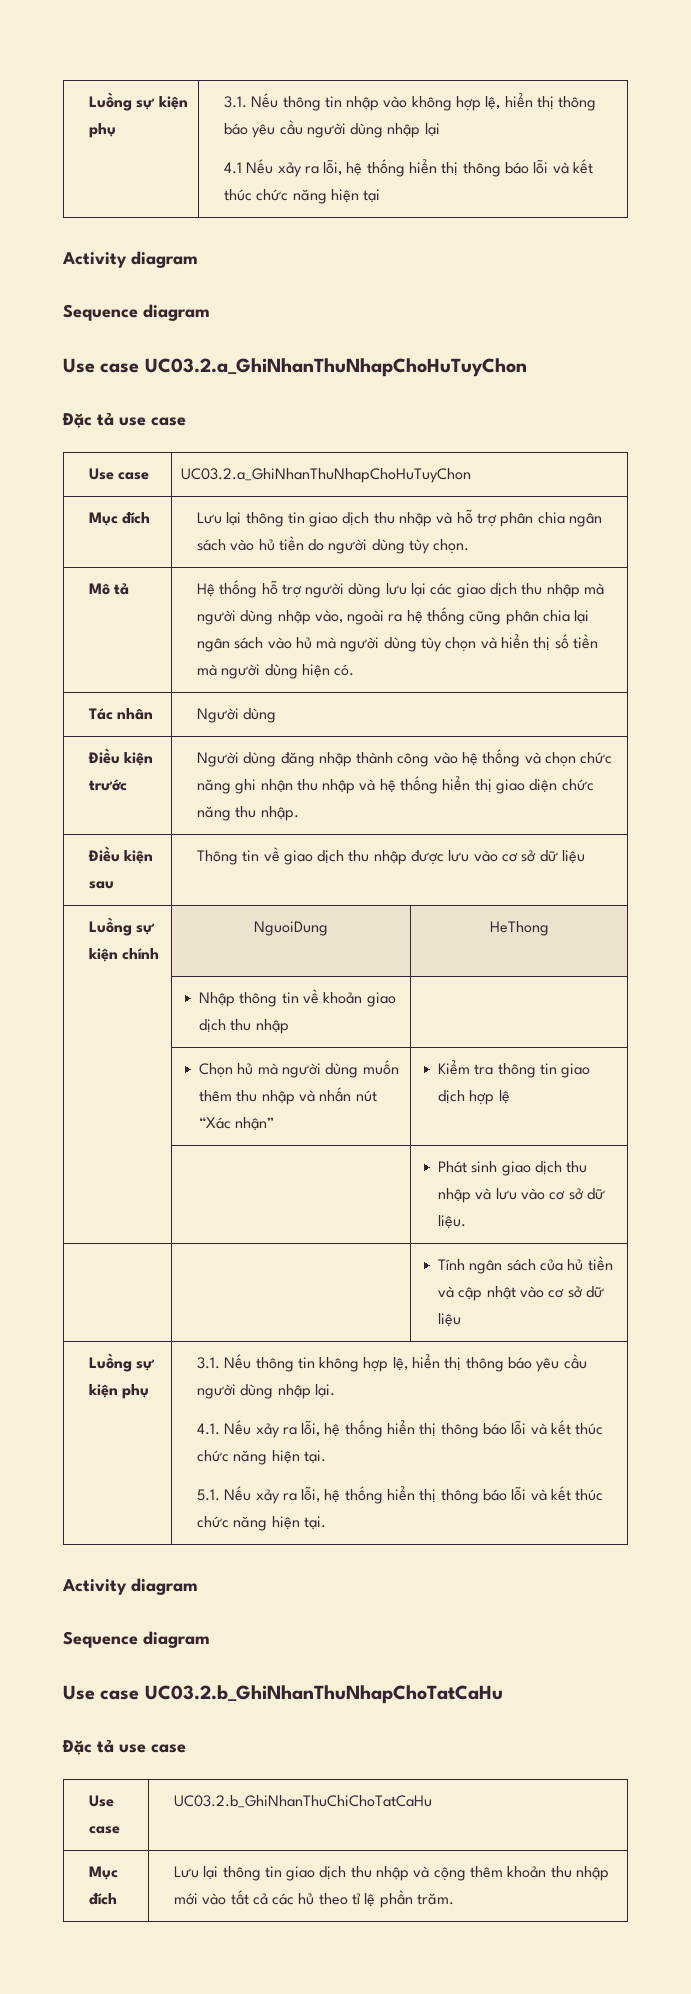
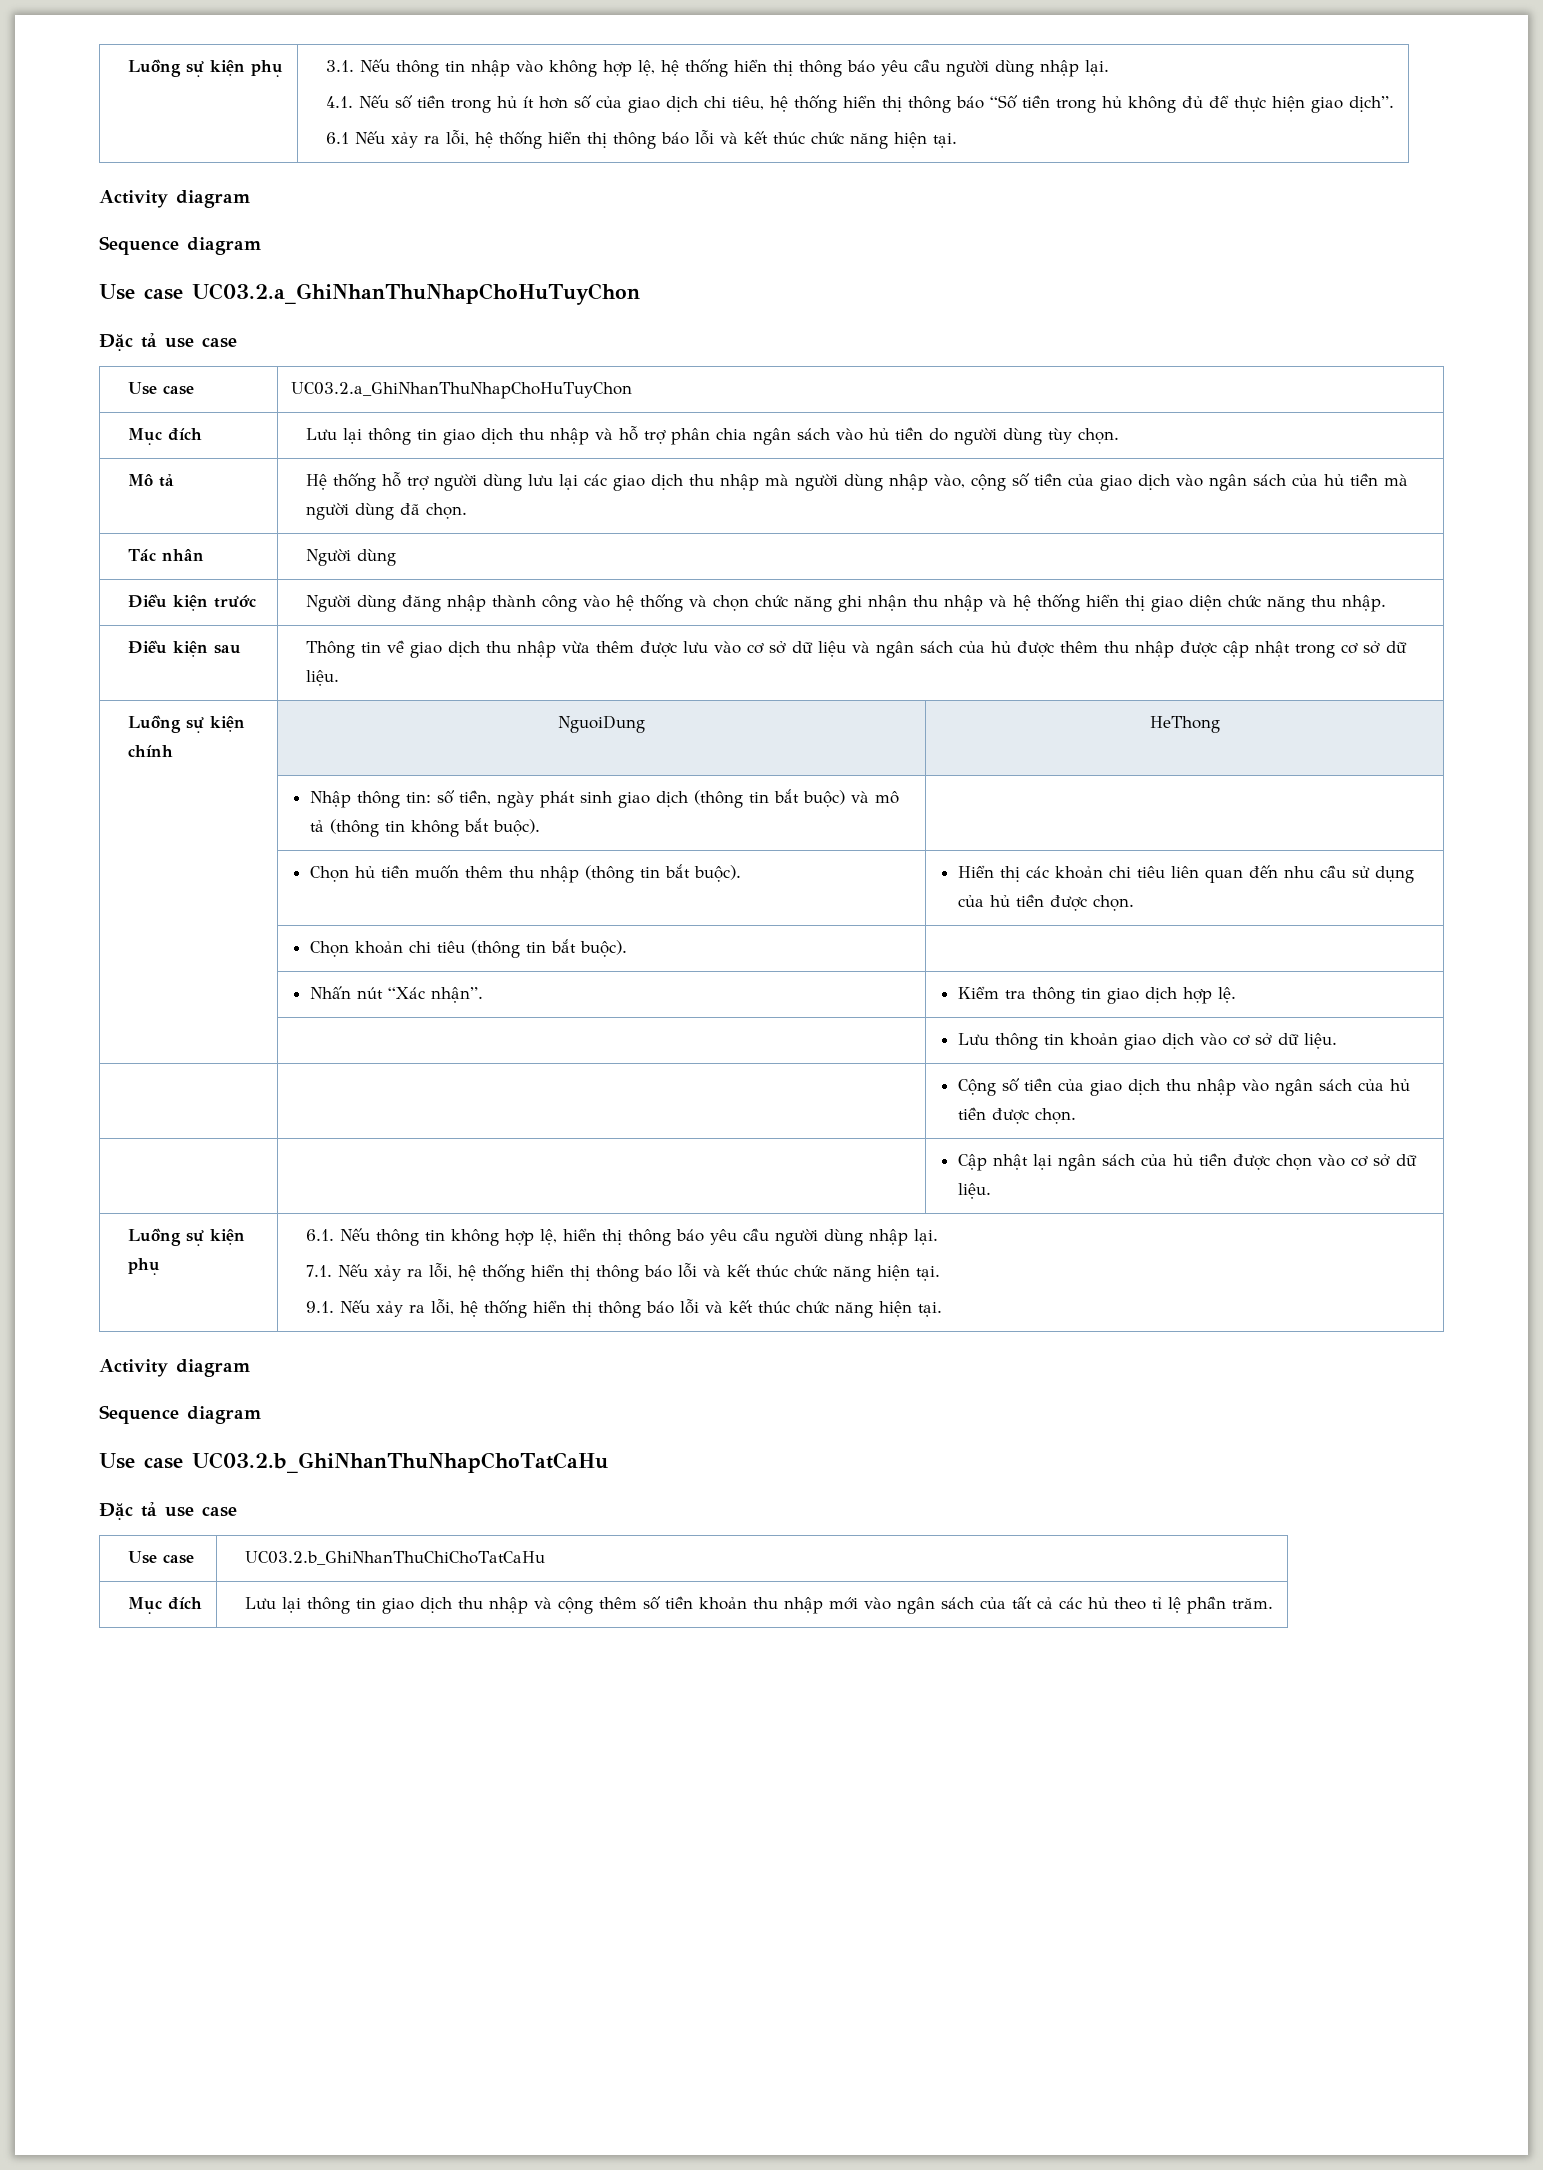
- 3.1. Nếu thông tin nhập vào không hợp lệ, hiển thị thông báo yêu cầu người dùng nhập lại
- 4.1 Nếu xảy ra lỗi, hệ thống hiển thị thông báo lỗi và kết thúc chức năng hiện tại
+ 3.1. Nếu thông tin nhập vào không hợp lệ, hệ thống hiển thị thông báo yêu cầu người dùng nhập lại.
+ 4.1. Nếu số tiền trong hủ ít hơn số của giao dịch chi tiêu, hệ thống hiển thị thông báo “Số tiền trong hủ không đủ để thực hiện giao dịch”.
+ 6.1 Nếu xảy ra lỗi, hệ thống hiển thị thông báo lỗi và kết thúc chức năng hiện tại.
- Hệ thống hỗ trợ người dùng lưu lại các giao dịch thu nhập mà người dùng nhập vào, ngoài ra hệ thống cũng phân chia lại ngân sách vào hủ mà người dùng tùy chọn và hiển thị số tiền mà người dùng hiện có.
+ Hệ thống hỗ trợ người dùng lưu lại các giao dịch thu nhập mà người dùng nhập vào, cộng số tiền của giao dịch vào ngân sách của hủ tiền mà người dùng đã chọn.
- Điều kiện sau | Thông tin về giao dịch thu nhập được lưu vào cơ sở dữ liệu
+ Điều kiện sau | Thông tin về giao dịch thu nhập vừa thêm được lưu vào cơ sở dữ liệu và ngân sách của hủ được thêm thu nhập được cập nhật trong cơ sở dữ liệu.
- | Nhập thông tin về khoản giao dịch thu nhập |
+ | Nhập thông tin: số tiền, ngày phát sinh giao dịch (thông tin bắt buộc) và mô tả (thông tin không bắt buộc). |
- | Chọn hủ mà người dùng muốn thêm thu nhập và nhấn nút “Xác nhận” | Kiểm tra thông tin giao dịch hợp lệ
- | | Phát sinh giao dịch thu nhập và lưu vào cơ sở dữ liệu.
+ | Chọn hủ tiền muốn thêm thu nhập (thông tin bắt buộc). | Hiển thị các khoản chi tiêu liên quan đến nhu cầu sử dụng của hủ tiền được chọn.
+ | Chọn khoản chi tiêu (thông tin bắt buộc). |
+ | Nhấn nút “Xác nhận”. | Kiểm tra thông tin giao dịch hợp lệ.
+ | | Lưu thông tin khoản giao dịch vào cơ sở dữ liệu.
- | | Tính ngân sách của hủ tiền và cập nhật vào cơ sở dữ liệu
- Luồng sự kiện phụ | 3.1. Nếu thông tin không hợp lệ, hiển thị thông báo yêu cầu người dùng nhập lại.
+ | | Cộng số tiền của giao dịch thu nhập vào ngân sách của hủ tiền được chọn.
+ | | Cập nhật lại ngân sách của hủ tiền được chọn vào cơ sở dữ liệu.
+ Luồng sự kiện phụ | 6.1. Nếu thông tin không hợp lệ, hiển thị thông báo yêu cầu người dùng nhập lại.
- 4.1. Nếu xảy ra lỗi, hệ thống hiển thị thông báo lỗi và kết thúc chức năng hiện tại.
+ 7.1. Nếu xảy ra lỗi, hệ thống hiển thị thông báo lỗi và kết thúc chức năng hiện tại.
- 5.1. Nếu xảy ra lỗi, hệ thống hiển thị thông báo lỗi và kết thúc chức năng hiện tại.
+ 9.1. Nếu xảy ra lỗi, hệ thống hiển thị thông báo lỗi và kết thúc chức năng hiện tại.
- Mục đích | Lưu lại thông tin giao dịch thu nhập và cộng thêm khoản thu nhập mới vào tất cả các hủ theo tỉ lệ phần trăm.
+ Mục đích | Lưu lại thông tin giao dịch thu nhập và cộng thêm số tiền khoản thu nhập mới vào ngân sách của tất cả các hủ theo tỉ lệ phần trăm.

